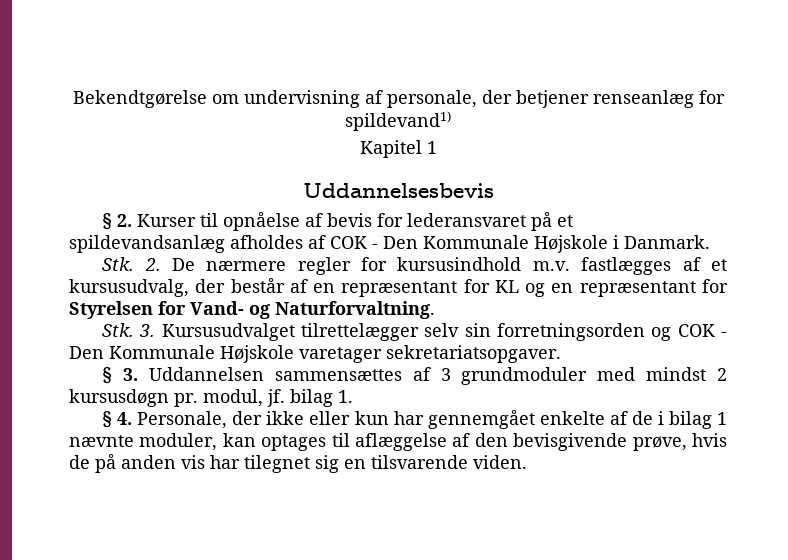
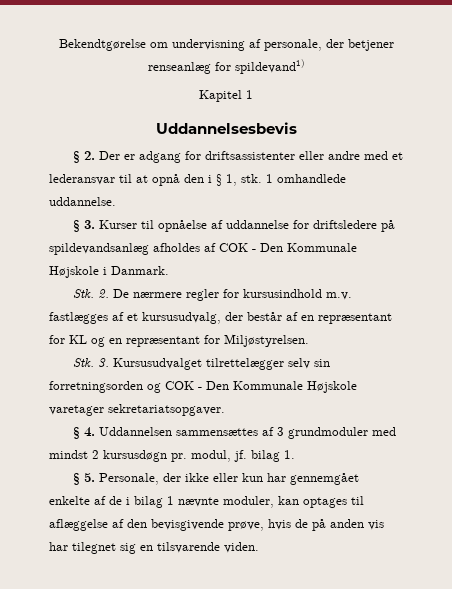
- § 2. Kurser til opnåelse af bevis for lederansvaret på et spildevandsanlæg afholdes af COK - Den Kommunale Højskole i Danmark.
+ § 2. Der er adgang for driftsassistenter eller andre med et lederansvar til at opnå den i § 1, stk. 1 omhandlede uddannelse.
+ § 3. Kurser til opnåelse af uddannelse for driftsledere på spildevandsanlæg afholdes af COK - Den Kommunale Højskole i Danmark.
- Stk. 2. De nærmere regler for kursusindhold m.v. fastlægges af et kursusudvalg, der består af en repræsentant for KL og en repræsentant for Styrelsen for Vand- og Naturforvaltning.
+ Stk. 2. De nærmere regler for kursusindhold m.v. fastlægges af et kursusudvalg, der består af en repræsentant for KL og en repræsentant for Miljøstyrelsen.
- § 3. Uddannelsen sammensættes af 3 grundmoduler med mindst 2 kursusdøgn pr. modul, jf. bilag 1.
+ § 4. Uddannelsen sammensættes af 3 grundmoduler med mindst 2 kursusdøgn pr. modul, jf. bilag 1.
- § 4. Personale, der ikke eller kun har gennemgået enkelte af de i bilag 1 nævnte moduler, kan optages til aflæggelse af den bevisgivende prøve, hvis de på anden vis har tilegnet sig en tilsvarende viden.
+ § 5. Personale, der ikke eller kun har gennemgået enkelte af de i bilag 1 nævnte moduler, kan optages til aflæggelse af den bevisgivende prøve, hvis de på anden vis har tilegnet sig en tilsvarende viden.

